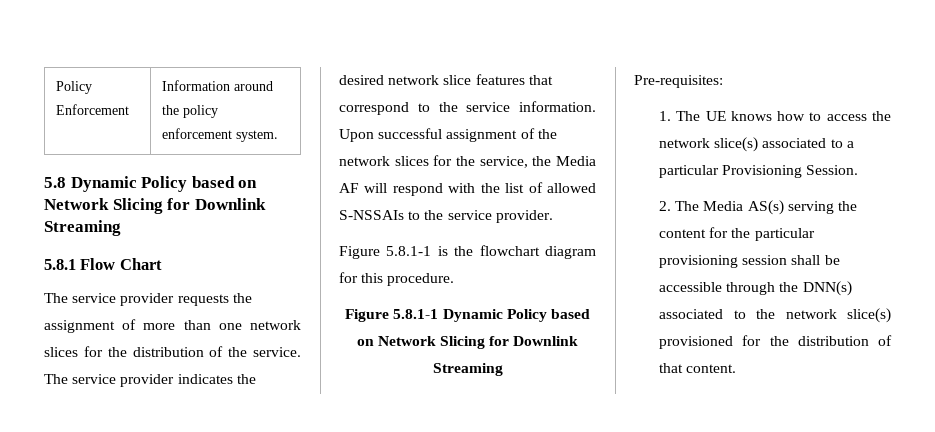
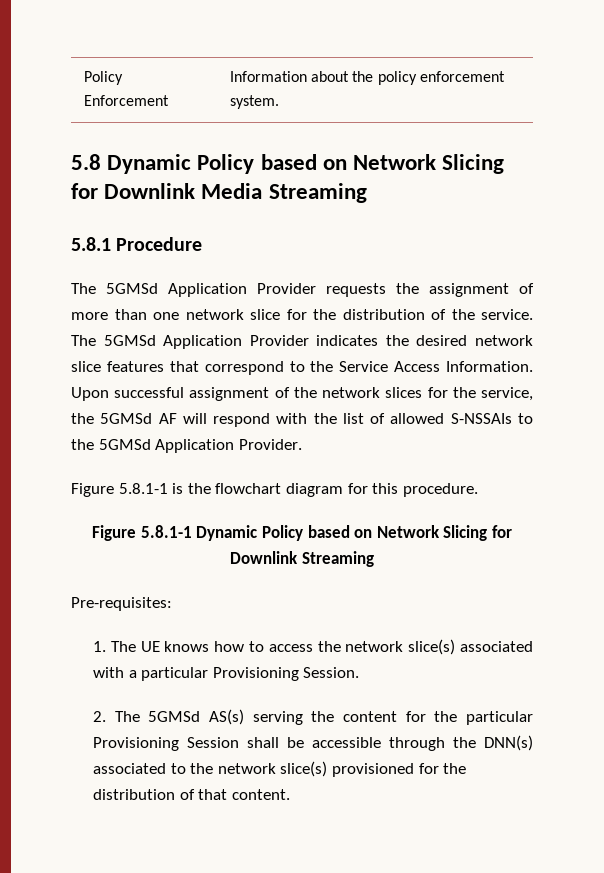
- Policy Enforcement | Information around the policy enforcement system.
+ Policy Enforcement | Information about the policy enforcement system.
- 5.8 Dynamic Policy based on Network Slicing for Downlink Streaming
+ 5.8 Dynamic Policy based on Network Slicing for Downlink Media Streaming
- 5.8.1 Flow Chart
- The service provider requests the assignment of more than one network slices for the distribution of the service.
+ 5.8.1 Procedure
+ The 5GMSd Application Provider requests the assignment of more than one network slice for the distribution of the service.
- The service provider indicates the desired network slice features that correspond to the service information.
+ The 5GMSd Application Provider indicates the desired network slice features that correspond to the Service Access Information.
- Upon successful assignment of the network slices for the service, the Media AF will respond with the list of allowed S-NSSAIs to the service provider.
+ Upon successful assignment of the network slices for the service, the 5GMSd AF will respond with the list of allowed S-NSSAIs to the 5GMSd Application Provider.
- 1. The UE knows how to access the network slice(s) associated to a particular Provisioning Session.
+ 1. The UE knows how to access the network slice(s) associated with a particular Provisioning Session.
- 2. The Media AS(s) serving the content for the particular provisioning session shall be accessible through the DNN(s) associated to the network slice(s) provisioned for the distribution of that content.
+ 2. The 5GMSd AS(s) serving the content for the particular Provisioning Session shall be accessible through the DNN(s) associated to the network slice(s) provisioned for the distribution of that content.

